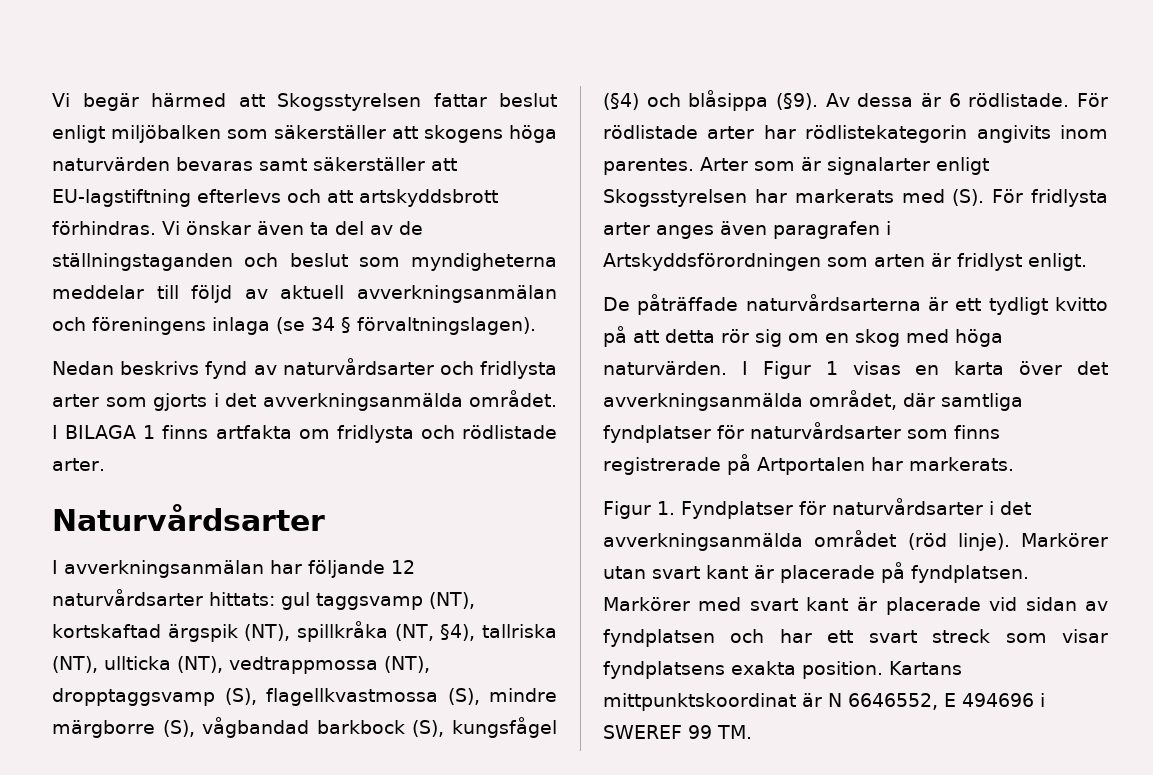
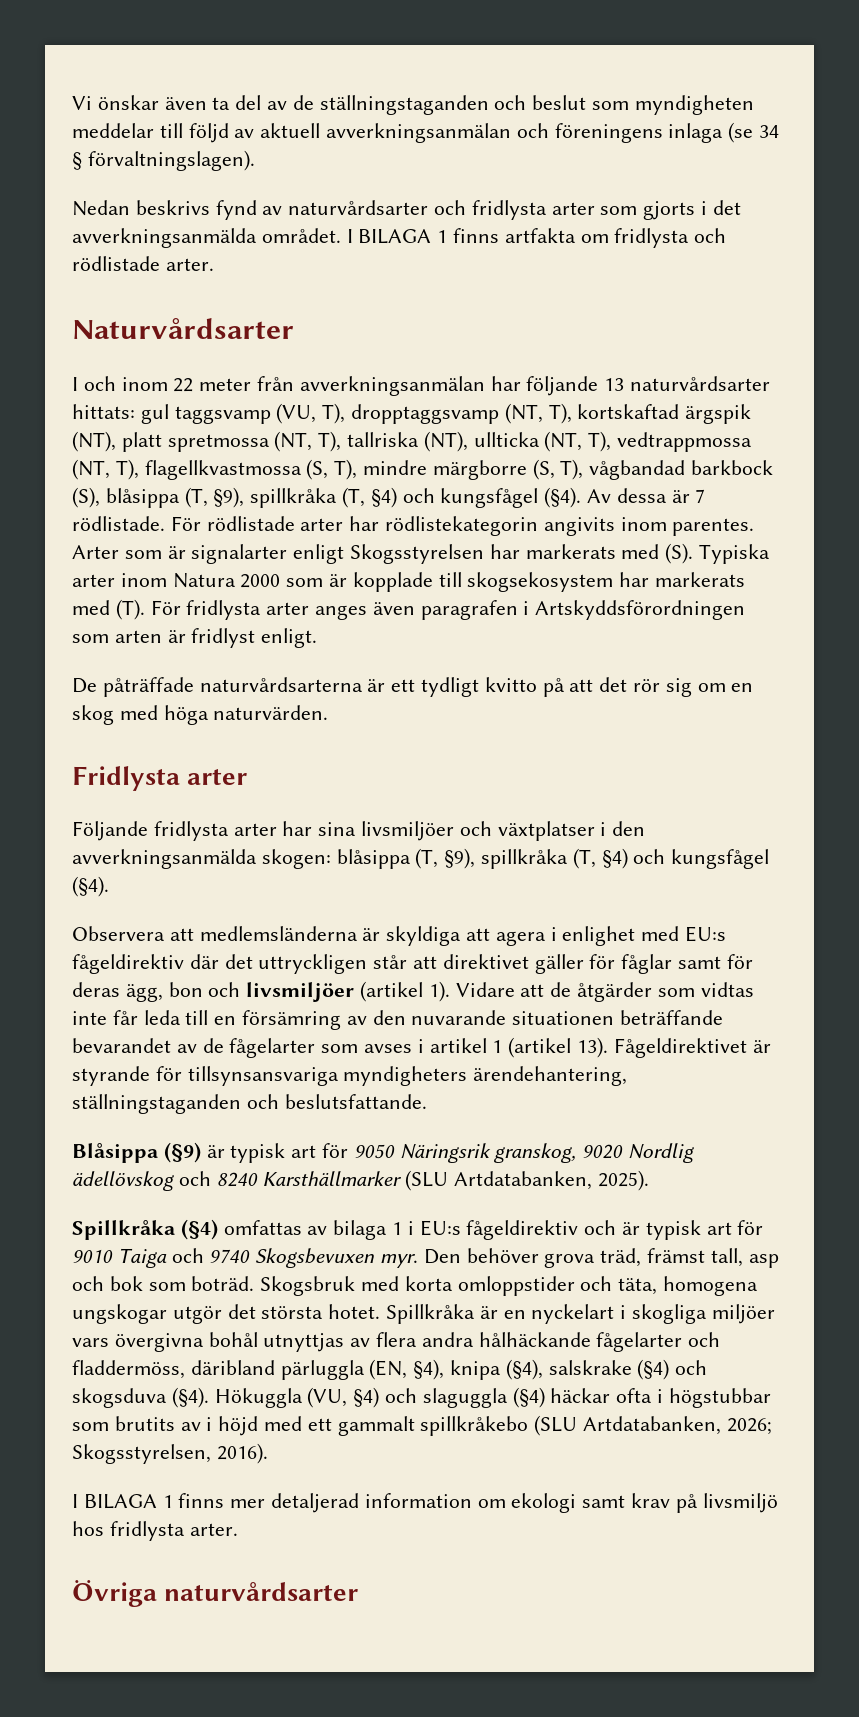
- Vi begär härmed att Skogsstyrelsen fattar beslut enligt miljöbalken som säkerställer att skogens höga naturvärden bevaras samt säkerställer att EU-lagstiftning efterlevs och att artskyddsbrott förhindras. Vi önskar även ta del av de ställningstaganden och beslut som myndigheterna meddelar till följd av aktuell avverkningsanmälan och föreningens inlaga (se 34 § förvaltningslagen).
+ Vi önskar även ta del av de ställningstaganden och beslut som myndigheten meddelar till följd av aktuell avverkningsanmälan och föreningens inlaga (se 34 § förvaltningslagen).
- I avverkningsanmälan har följande 12 naturvårdsarter hittats: gul taggsvamp (NT), kortskaftad ärgspik (NT), spillkråka (NT, §4), tallriska (NT), ullticka (NT), vedtrappmossa (NT), dropptaggsvamp (S), flagellkvastmossa (S), mindre märgborre (S), vågbandad barkbock (S), kungsfågel (§4) och blåsippa (§9).
+ I och inom 22 meter från avverkningsanmälan har följande 13 naturvårdsarter hittats: gul taggsvamp (VU, T), dropptaggsvamp (NT, T), kortskaftad ärgspik (NT), platt spretmossa (NT, T), tallriska (NT), ullticka (NT, T), vedtrappmossa (NT, T), flagellkvastmossa (S, T), mindre märgborre (S, T), vågbandad barkbock (S), blåsippa (T, §9), spillkråka (T, §4) och kungsfågel (§4).
- Av dessa är 6 rödlistade.
+ Av dessa är 7 rödlistade.
- Arter som är signalarter enligt Skogsstyrelsen har markerats med (S). För fridlysta arter anges även paragrafen i Artskyddsförordningen som arten är fridlyst enligt.
+ Arter som är signalarter enligt Skogsstyrelsen har markerats med (S). Typiska arter inom Natura 2000 som är kopplade till skogsekosystem har markerats med (T). För fridlysta arter anges även paragrafen i Artskyddsförordningen som arten är fridlyst enligt.
- De påträffade naturvårdsarterna är ett tydligt kvitto på att detta rör sig om en skog med höga naturvärden. I Figur 1 visas en karta över det avverkningsanmälda området, där samtliga fyndplatser för naturvårdsarter som finns registrerade på Artportalen har markerats.
- Figur 1. Fyndplatser för naturvårdsarter i det avverkningsanmälda området (röd linje). Markörer utan svart kant är placerade på fyndplatsen. Markörer med svart kant är placerade vid sidan av fyndplatsen och har ett svart streck som visar fyndplatsens exakta position. Kartans mittpunktskoordinat är N 6646552, E 494696 i SWEREF 99 TM.
+ De påträffade naturvårdsarterna är ett tydligt kvitto på att det rör sig om en skog med höga naturvärden.
+ Fridlysta arter
+ Följande fridlysta arter har sina livsmiljöer och växtplatser i den avverkningsanmälda skogen: blåsippa (T, §9), spillkråka (T, §4) och kungsfågel (§4).
+ Observera att medlemsländerna är skyldiga att agera i enlighet med EU:s fågeldirektiv där det uttryckligen står att direktivet gäller för fåglar samt för deras ägg, bon och livsmiljöer (artikel 1). Vidare att de åtgärder som vidtas inte får leda till en försämring av den nuvarande situationen beträffande bevarandet av de fågelarter som avses i artikel 1 (artikel 13). Fågeldirektivet är styrande för tillsynsansvariga myndigheters ärendehantering, ställningstaganden och beslutsfattande.
+ Blåsippa (§9) är typisk art för 9050 Näringsrik granskog, 9020 Nordlig ädellövskog och 8240 Karsthällmarker (SLU Artdatabanken, 2025).
+ Spillkråka (§4) omfattas av bilaga 1 i EU:s fågeldirektiv och är typisk art för 9010 Taiga och 9740 Skogsbevuxen myr. Den behöver grova träd, främst tall, asp och bok som boträd. Skogsbruk med korta omloppstider och täta, homogena ungskogar utgör det största hotet. Spillkråka är en nyckelart i skogliga miljöer vars övergivna bohål utnyttjas av flera andra hålhäckande fågelarter och fladdermöss, däribland pärluggla (EN, §4), knipa (§4), salskrake (§4) och skogsduva (§4). Hökuggla (VU, §4) och slaguggla (§4) häckar ofta i högstubbar som brutits av i höjd med ett gammalt spillkråkebo (SLU Artdatabanken, 2026; Skogsstyrelsen, 2016).
+ I BILAGA 1 finns mer detaljerad information om ekologi samt krav på livsmiljö hos fridlysta arter.
+ Övriga naturvårdsarter

